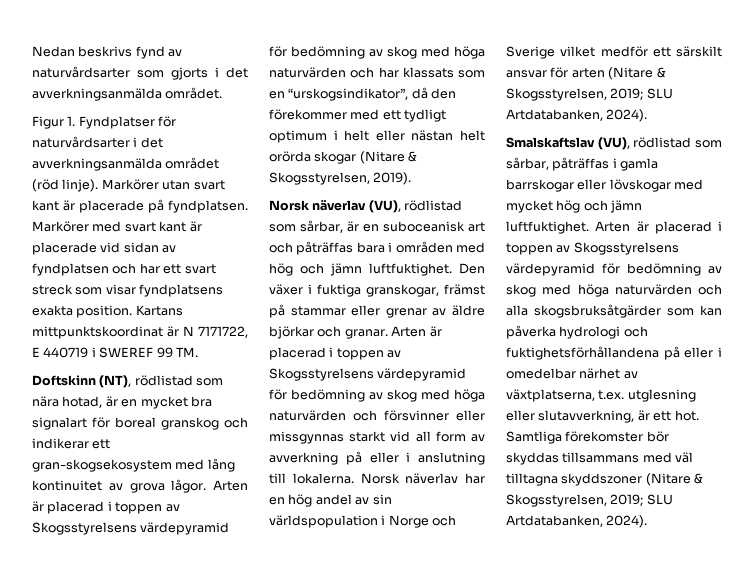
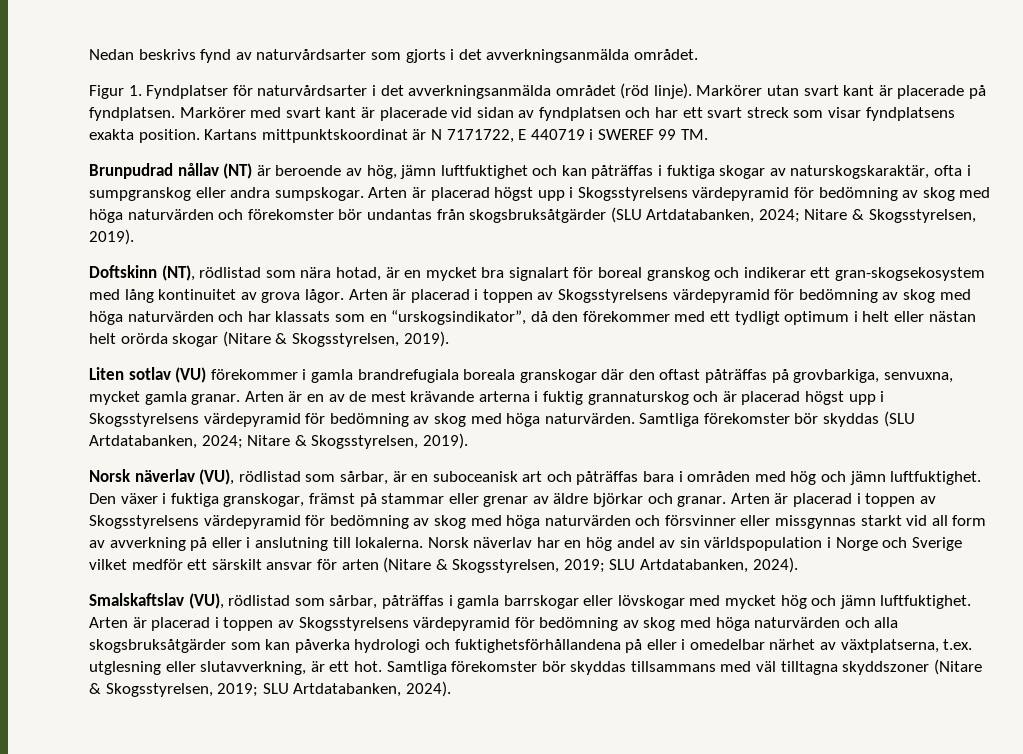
+ Brunpudrad nållav (NT) är beroende av hög, jämn luftfuktighet och kan påträffas i fuktiga skogar av naturskogskaraktär, ofta i sumpgranskog eller andra sumpskogar. Arten är placerad högst upp i Skogsstyrelsens värdepyramid för bedömning av skog med höga naturvärden och förekomster bör undantas från skogsbruksåtgärder (SLU Artdatabanken, 2024; Nitare & Skogsstyrelsen, 2019).
+ Liten sotlav (VU) förekommer i gamla brandrefugiala boreala granskogar där den oftast påträffas på grovbarkiga, senvuxna, mycket gamla granar. Arten är en av de mest krävande arterna i fuktig grannaturskog och är placerad högst upp i Skogsstyrelsens värdepyramid för bedömning av skog med höga naturvärden. Samtliga förekomster bör skyddas (SLU Artdatabanken, 2024; Nitare & Skogsstyrelsen, 2019).

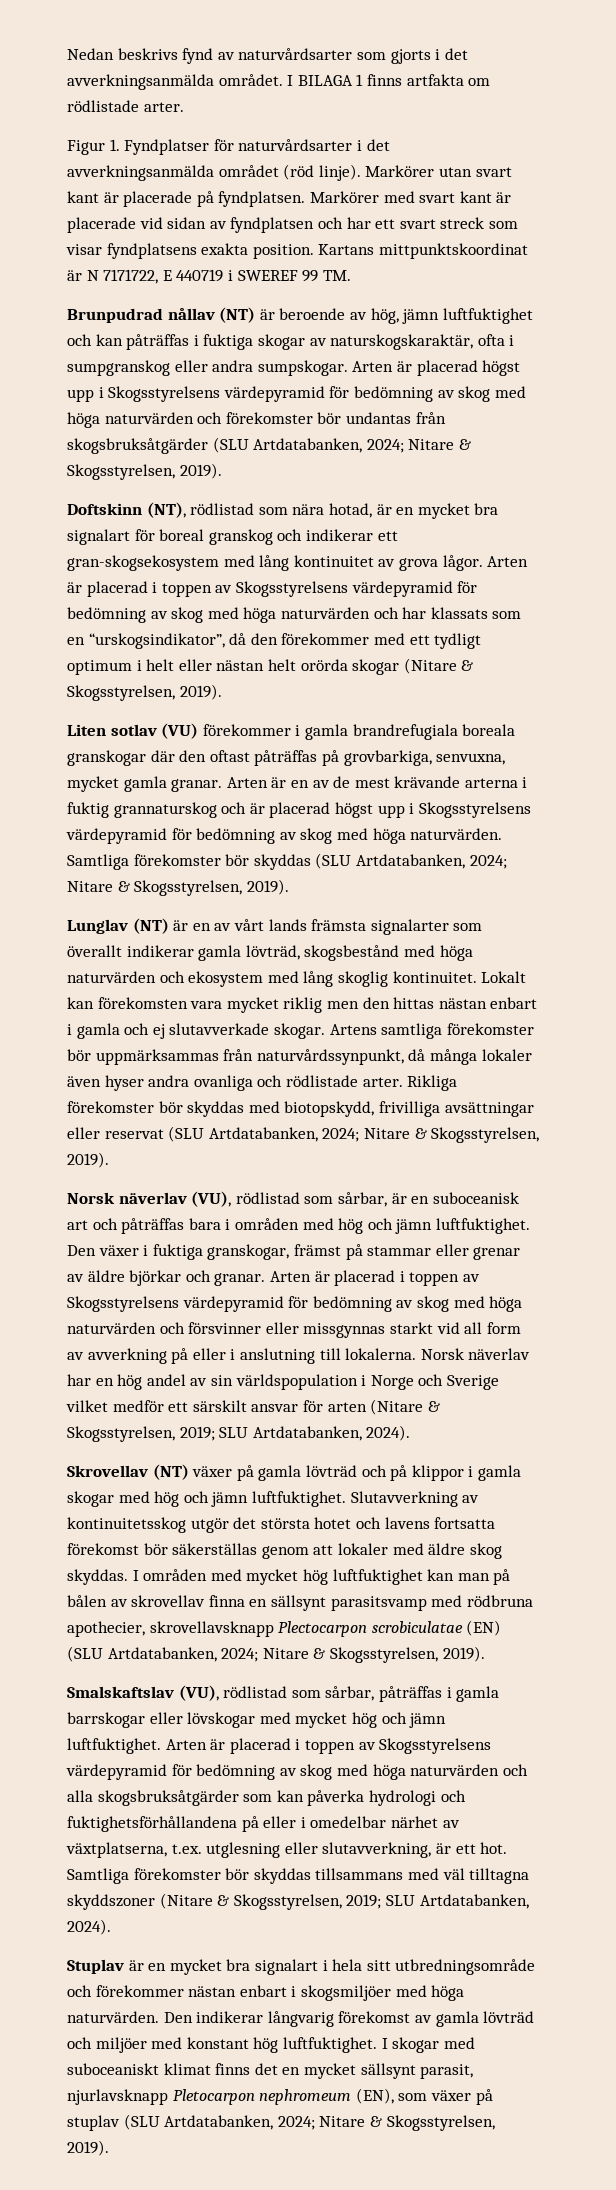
+ I BILAGA 1 finns artfakta om rödlistade arter.
+ Lunglav (NT) är en av vårt lands främsta signalarter som överallt indikerar gamla lövträd, skogsbestånd med höga naturvärden och ekosystem med lång skoglig kontinuitet. Lokalt kan förekomsten vara mycket riklig men den hittas nästan enbart i gamla och ej slutavverkade skogar. Artens samtliga förekomster bör uppmärksammas från naturvårdssynpunkt, då många lokaler även hyser andra ovanliga och rödlistade arter. Rikliga förekomster bör skyddas med biotopskydd, frivilliga avsättningar eller reservat (SLU Artdatabanken, 2024; Nitare & Skogsstyrelsen, 2019).
+ Skrovellav (NT) växer på gamla lövträd och på klippor i gamla skogar med hög och jämn luftfuktighet. Slutavverkning av kontinuitetsskog utgör det största hotet och lavens fortsatta förekomst bör säkerställas genom att lokaler med äldre skog skyddas. I områden med mycket hög luftfuktighet kan man på bålen av skrovellav finna en sällsynt parasitsvamp med rödbruna apothecier, skrovellavsknapp Plectocarpon scrobiculatae (EN) (SLU Artdatabanken, 2024; Nitare & Skogsstyrelsen, 2019).
+ Stuplav är en mycket bra signalart i hela sitt utbredningsområde och förekommer nästan enbart i skogsmiljöer med höga naturvärden. Den indikerar långvarig förekomst av gamla lövträd och miljöer med konstant hög luftfuktighet. I skogar med suboceaniskt klimat finns det en mycket sällsynt parasit, njurlavsknapp Pletocarpon nephromeum (EN), som växer på stuplav (SLU Artdatabanken, 2024; Nitare & Skogsstyrelsen, 2019).

